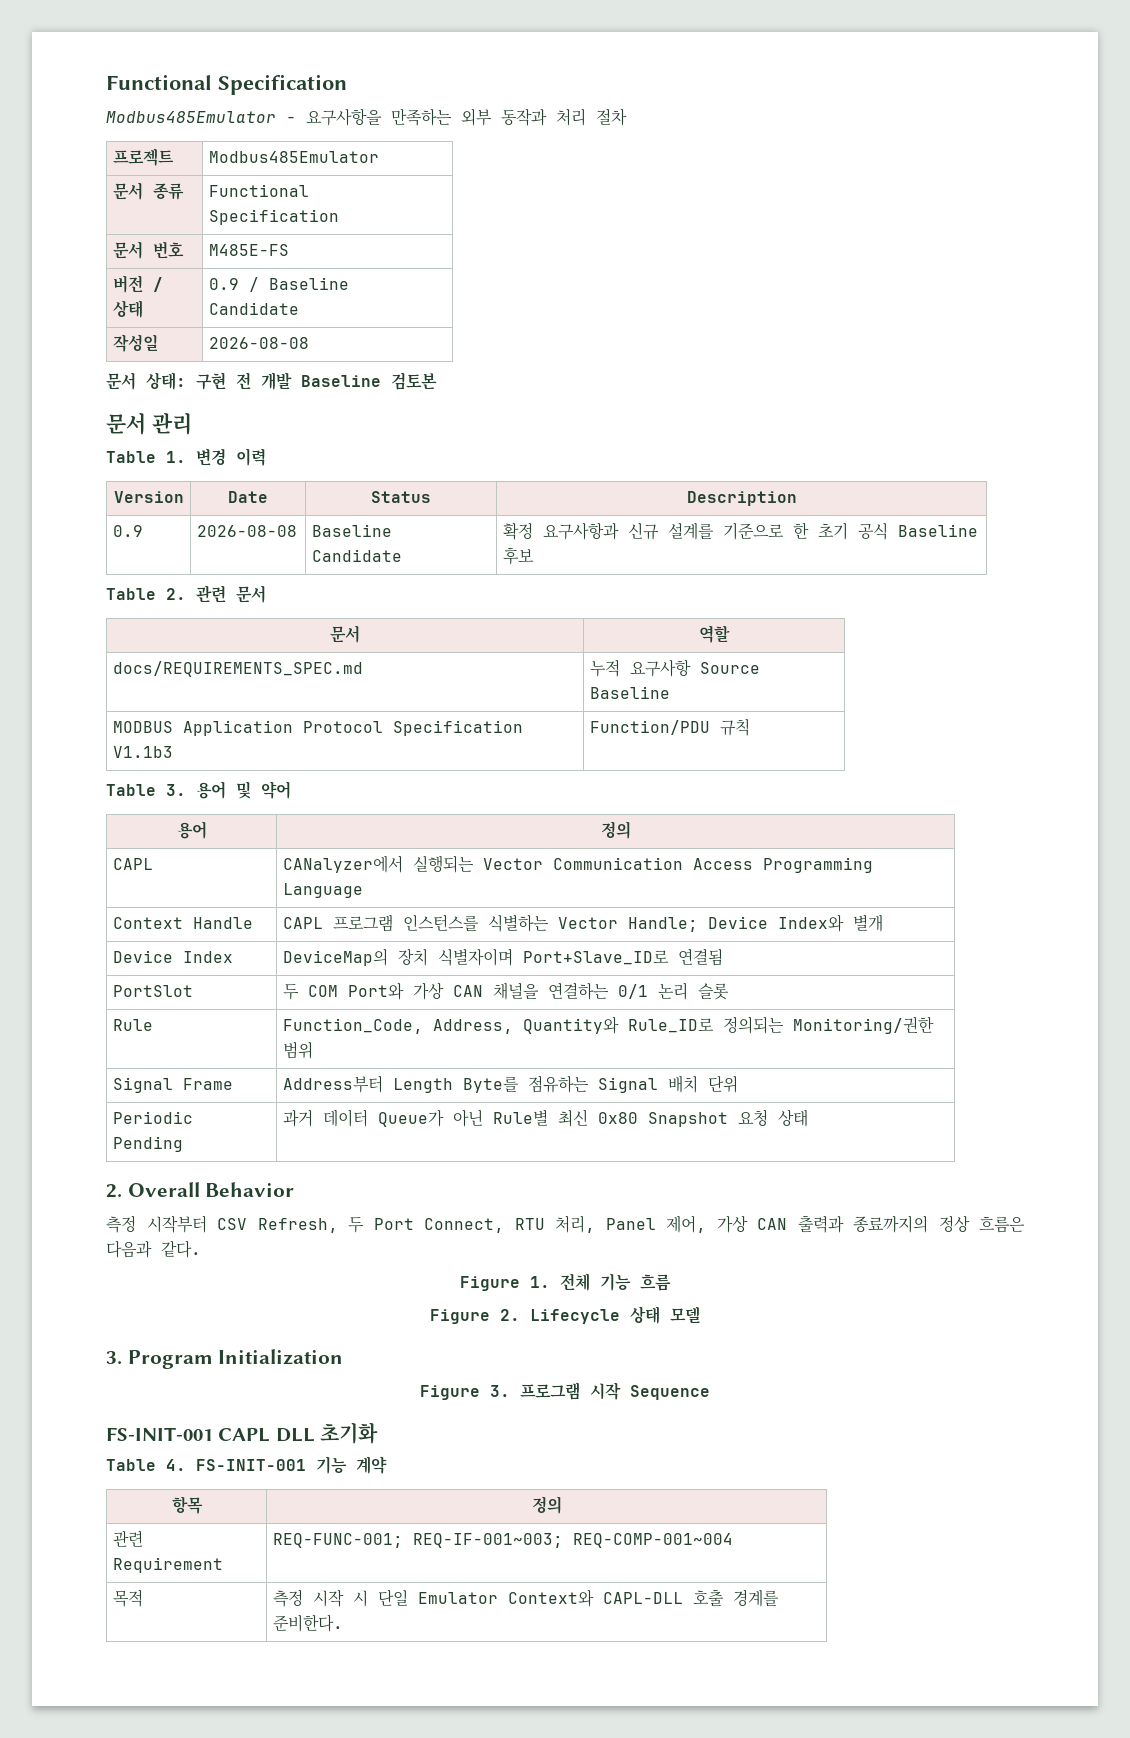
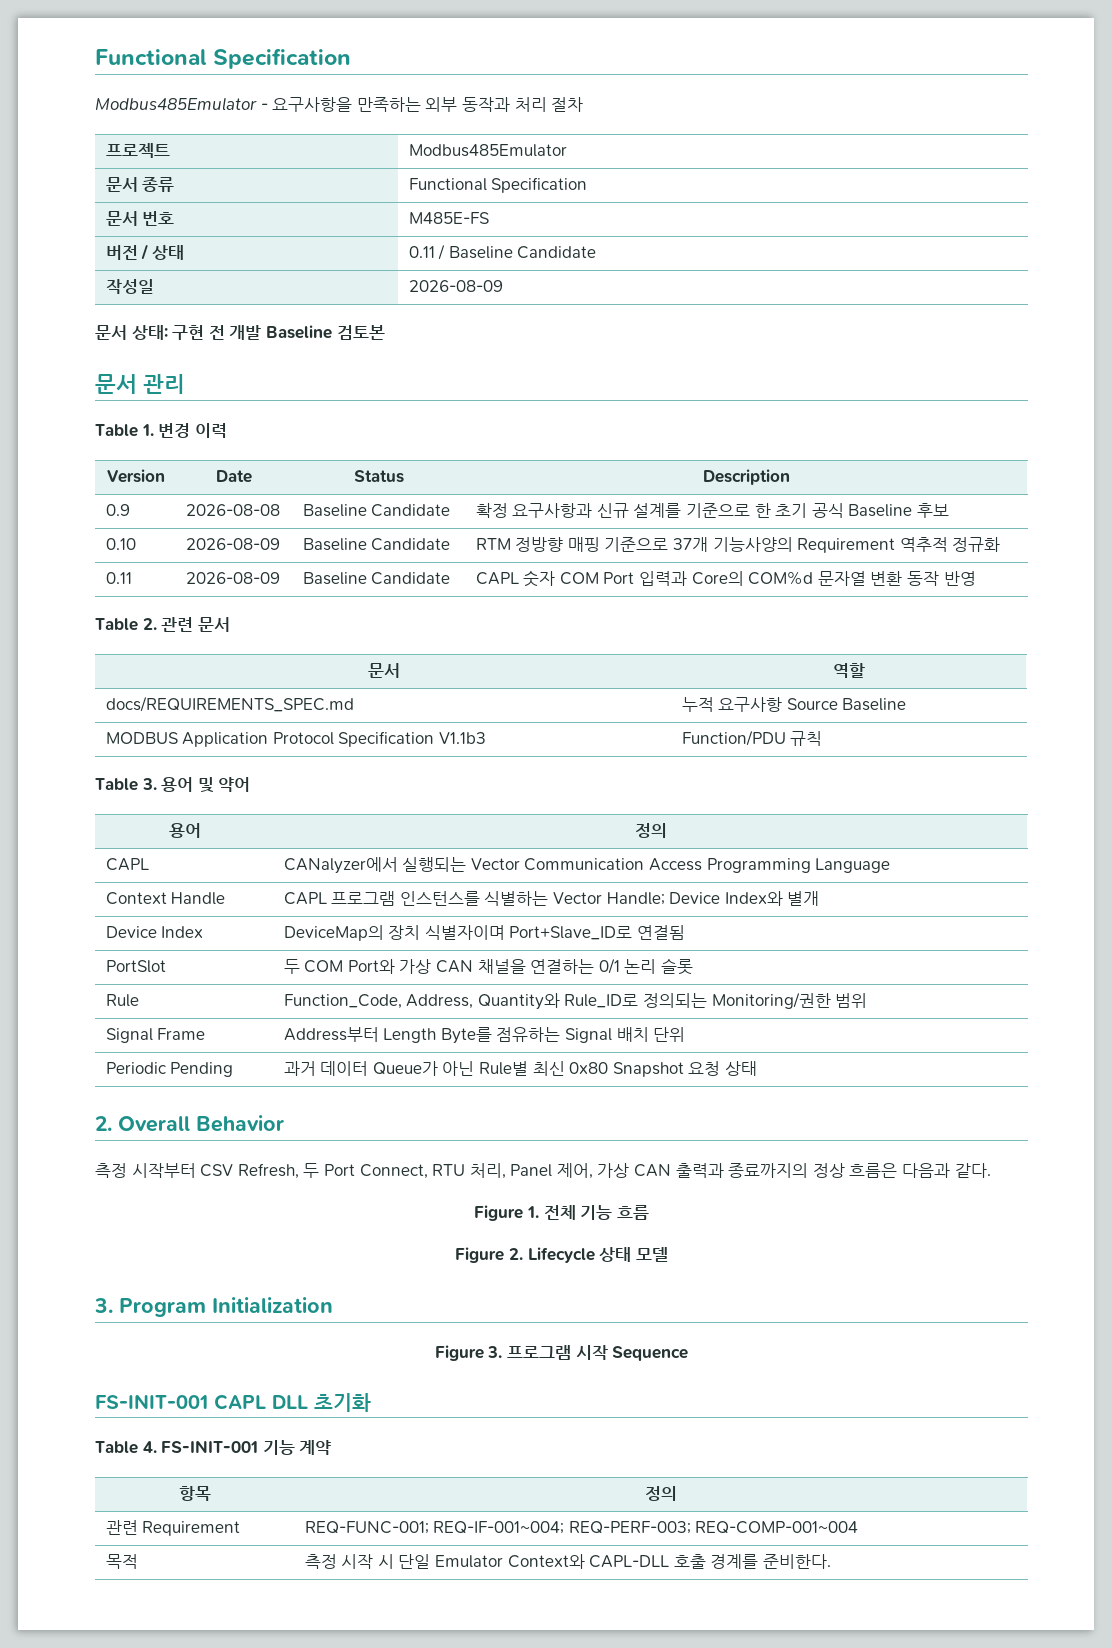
- 버전 / 상태 | 0.9 / Baseline Candidate
+ 버전 / 상태 | 0.11 / Baseline Candidate
- 작성일 | 2026-08-08
+ 작성일 | 2026-08-09
+ 0.10 | 2026-08-09 | Baseline Candidate | RTM 정방향 매핑 기준으로 37개 기능사양의 Requirement 역추적 정규화
+ 0.11 | 2026-08-09 | Baseline Candidate | CAPL 숫자 COM Port 입력과 Core의 COM%d 문자열 변환 동작 반영
- 관련 Requirement | REQ-FUNC-001; REQ-IF-001~003; REQ-COMP-001~004
+ 관련 Requirement | REQ-FUNC-001; REQ-IF-001~004; REQ-PERF-003; REQ-COMP-001~004

